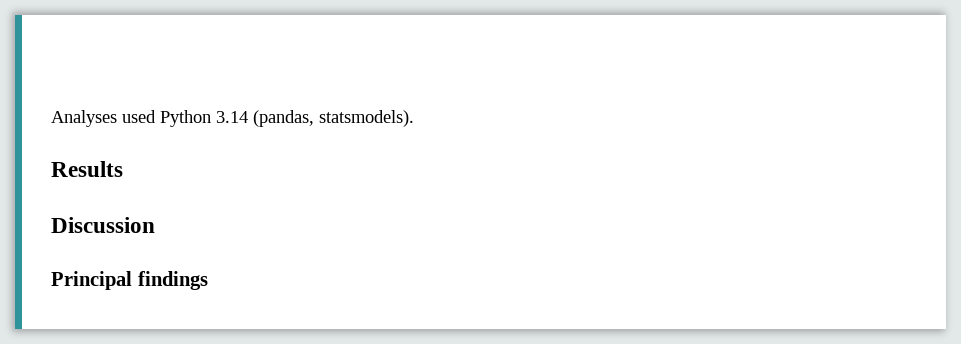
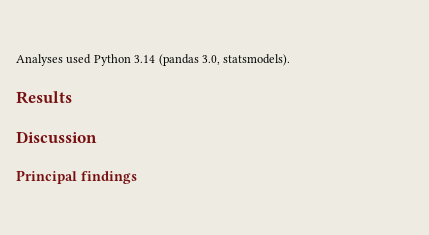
- Analyses used Python 3.14 (pandas, statsmodels).
+ Analyses used Python 3.14 (pandas 3.0, statsmodels).

